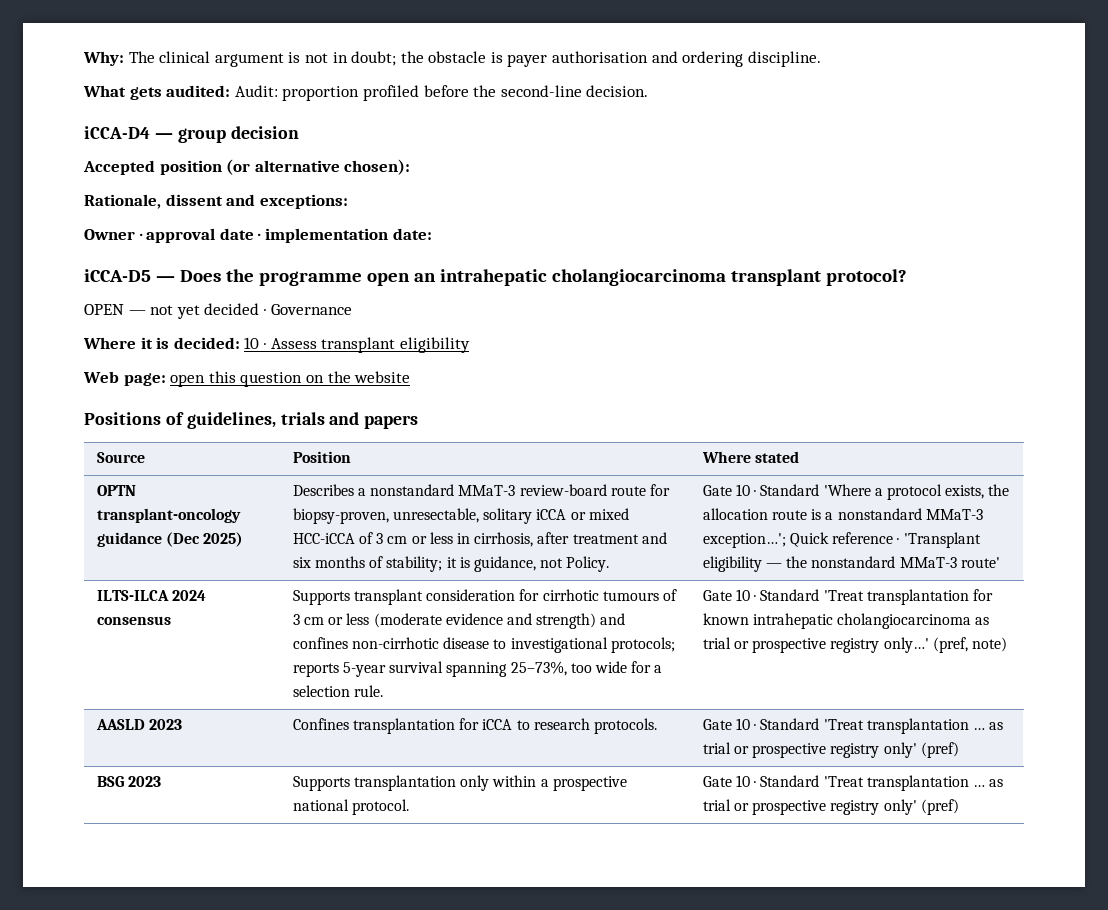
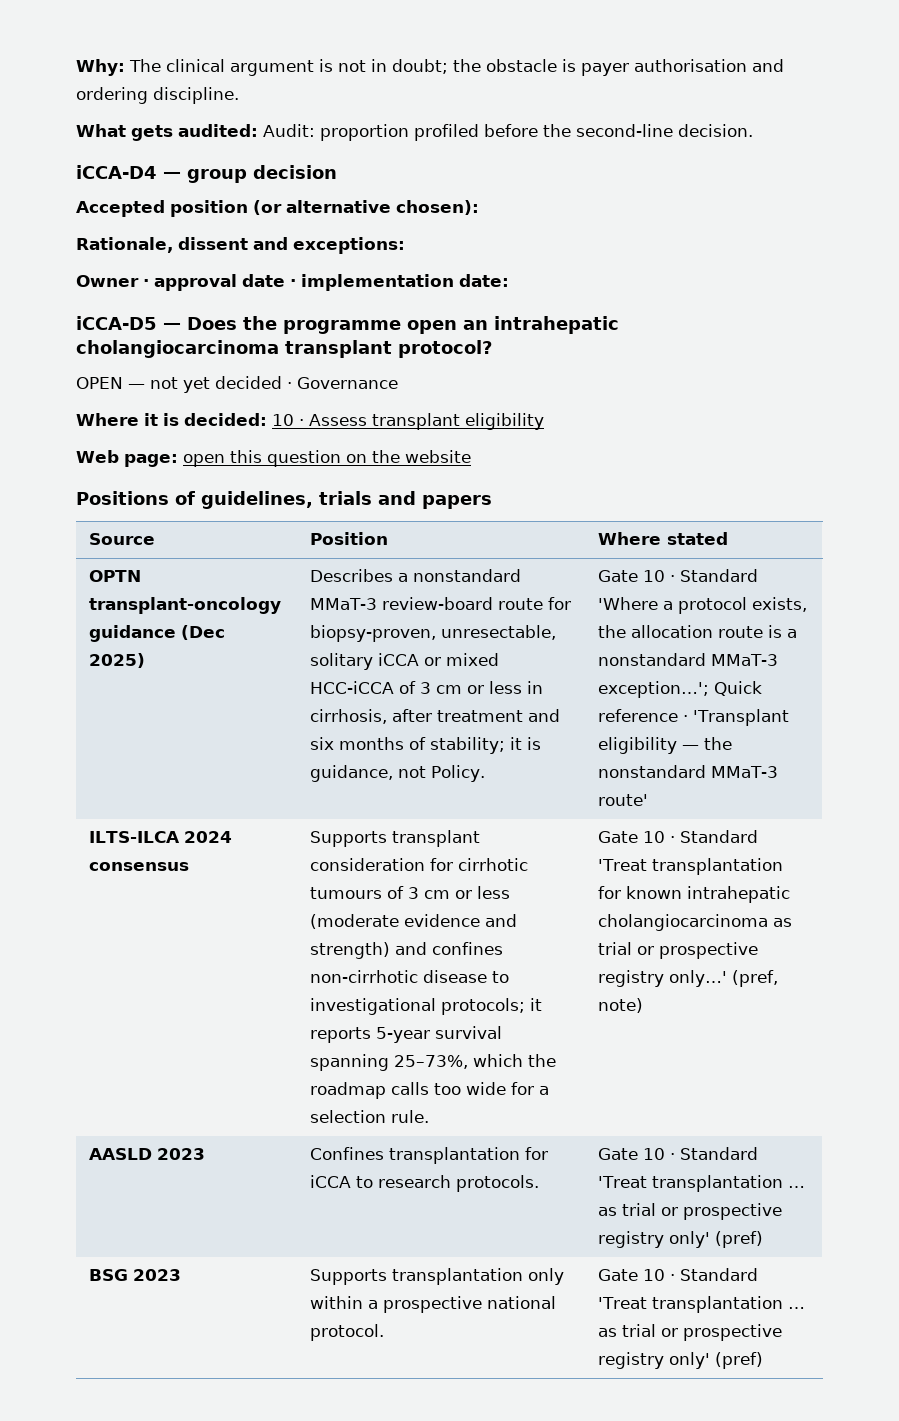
- Supports transplant consideration for cirrhotic tumours of 3 cm or less (moderate evidence and strength) and confines non-cirrhotic disease to investigational protocols; reports 5-year survival spanning 25–73%, too wide for a selection rule.
+ Supports transplant consideration for cirrhotic tumours of 3 cm or less (moderate evidence and strength) and confines non-cirrhotic disease to investigational protocols; it reports 5-year survival spanning 25–73%, which the roadmap calls too wide for a selection rule.

